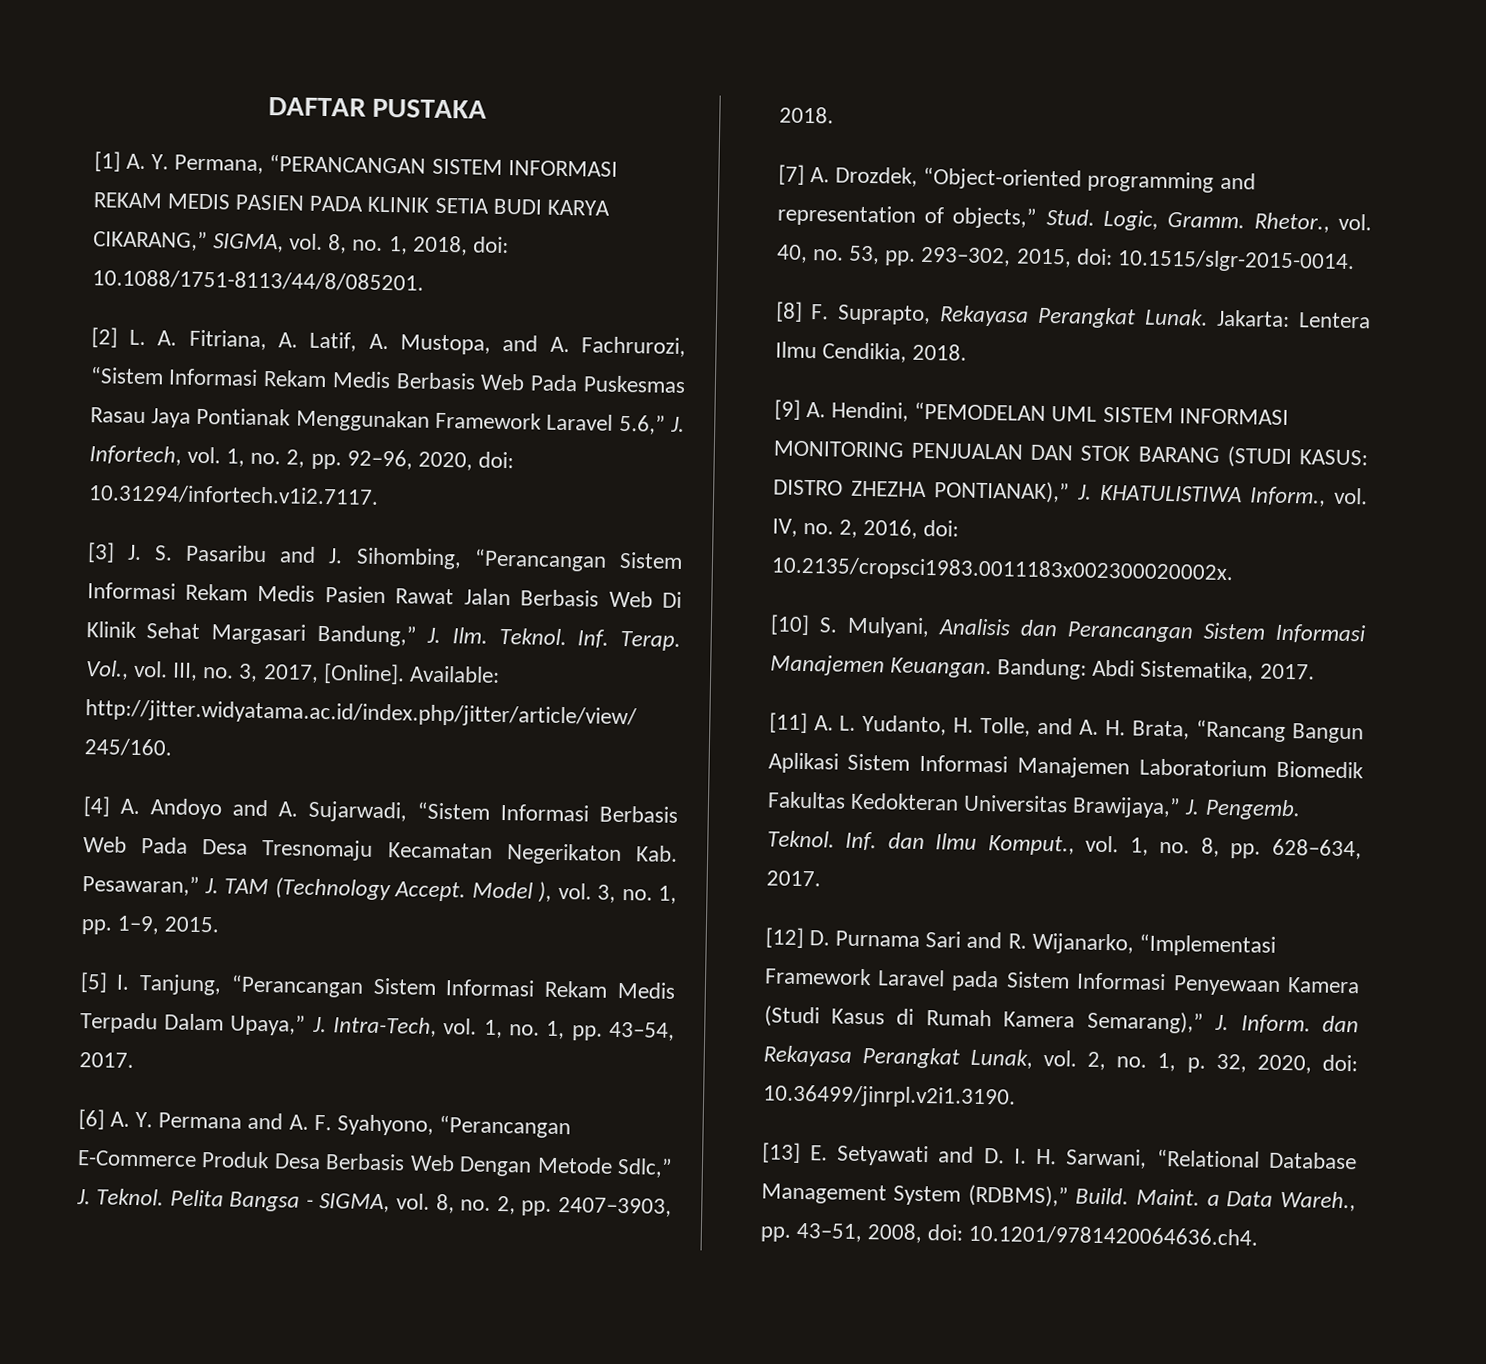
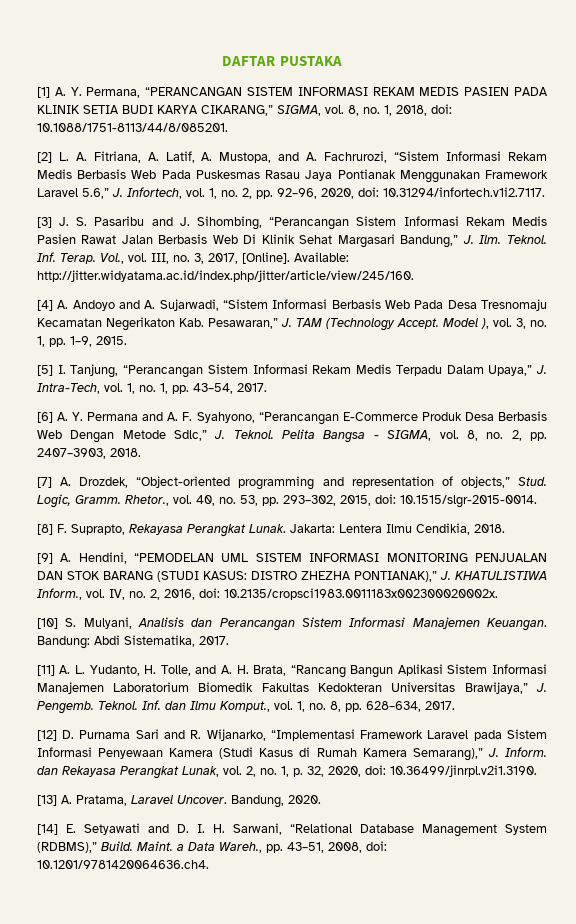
- [13] E. Setyawati and D. I. H. Sarwani, “Relational Database Management System (RDBMS),” Build.
+ [13] A. Pratama, Laravel Uncover. Bandung, 2020.
+ [14] E. Setyawati and D. I. H. Sarwani, “Relational Database Management System (RDBMS),” Build.

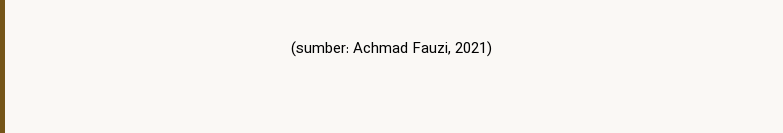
- DAFTAR PUSTAKA
- [1] A. Y. Permana, “PERANCANGAN SISTEM INFORMASI REKAM MEDIS PASIEN PADA KLINIK SETIA BUDI KARYA CIKARANG,” SIGMA, vol. 8, no. 1, 2018, doi: 10.1088/1751-8113/44/8/085201.
- [2] L. A. Fitriana, A. Latif, A. Mustopa, and A. Fachrurozi, “Sistem Informasi Rekam Medis Berbasis Web Pada Puskesmas Rasau Jaya Pontianak Menggunakan Framework Laravel 5.6,” J. Infortech, vol. 1, no. 2, pp. 92–96, 2020, doi: 10.31294/infortech.v1i2.7117.
- [3] J. S. Pasaribu and J. Sihombing, “Perancangan Sistem Informasi Rekam Medis Pasien Rawat Jalan Berbasis Web Di Klinik Sehat Margasari Bandung,” J. Ilm. Teknol. Inf. Terap. Vol., vol. III, no. 3, 2017, [Online]. Available: http://jitter.widyatama.ac.id/index.php/jitter/article/view/245/160.
- [4] A. Andoyo and A. Sujarwadi, “Sistem Informasi Berbasis Web Pada Desa Tresnomaju Kecamatan Negerikaton Kab. Pesawaran,” J. TAM (Technology Accept. Model ), vol. 3, no. 1, pp. 1–9, 2015.
- [5] I. Tanjung, “Perancangan Sistem Informasi Rekam Medis Terpadu Dalam Upaya,” J. Intra-Tech, vol. 1, no. 1, pp. 43–54, 2017.
- [6] A. Y. Permana and A. F. Syahyono, “Perancangan E-Commerce Produk Desa Berbasis Web Dengan Metode Sdlc,” J. Teknol. Pelita Bangsa - SIGMA, vol. 8, no. 2, pp. 2407–3903, 2018.
- [7] A. Drozdek, “Object-oriented programming and representation of objects,” Stud. Logic, Gramm. Rhetor., vol. 40, no. 53, pp. 293–302, 2015, doi: 10.1515/slgr-2015-0014.
- [8] F. Suprapto, Rekayasa Perangkat Lunak. Jakarta: Lentera Ilmu Cendikia, 2018.
- [9] A. Hendini, “PEMODELAN UML SISTEM INFORMASI MONITORING PENJUALAN DAN STOK BARANG (STUDI KASUS: DISTRO ZHEZHA PONTIANAK),” J. KHATULISTIWA Inform., vol. IV, no. 2, 2016, doi: 10.2135/cropsci1983.0011183x002300020002x.
- [10] S. Mulyani, Analisis dan Perancangan Sistem Informasi Manajemen Keuangan. Bandung: Abdi Sistematika, 2017.
- [11] A. L. Yudanto, H. Tolle, and A. H. Brata, “Rancang Bangun Aplikasi Sistem Informasi Manajemen Laboratorium Biomedik Fakultas Kedokteran Universitas Brawijaya,” J. Pengemb. Teknol. Inf. dan Ilmu Komput., vol. 1, no. 8, pp. 628–634, 2017.
- [12] D. Purnama Sari and R. Wijanarko, “Implementasi Framework Laravel pada Sistem Informasi Penyewaan Kamera (Studi Kasus di Rumah Kamera Semarang),” J. Inform. dan Rekayasa Perangkat Lunak, vol. 2, no. 1, p. 32, 2020, doi: 10.36499/jinrpl.v2i1.3190.
- [13] A. Pratama, Laravel Uncover. Bandung, 2020.
- [14] E. Setyawati and D. I. H. Sarwani, “Relational Database Management System (RDBMS),” Build. Maint. a Data Wareh., pp. 43–51, 2008, doi: 10.1201/9781420064636.ch4.
+ (sumber: Achmad Fauzi, 2021)

